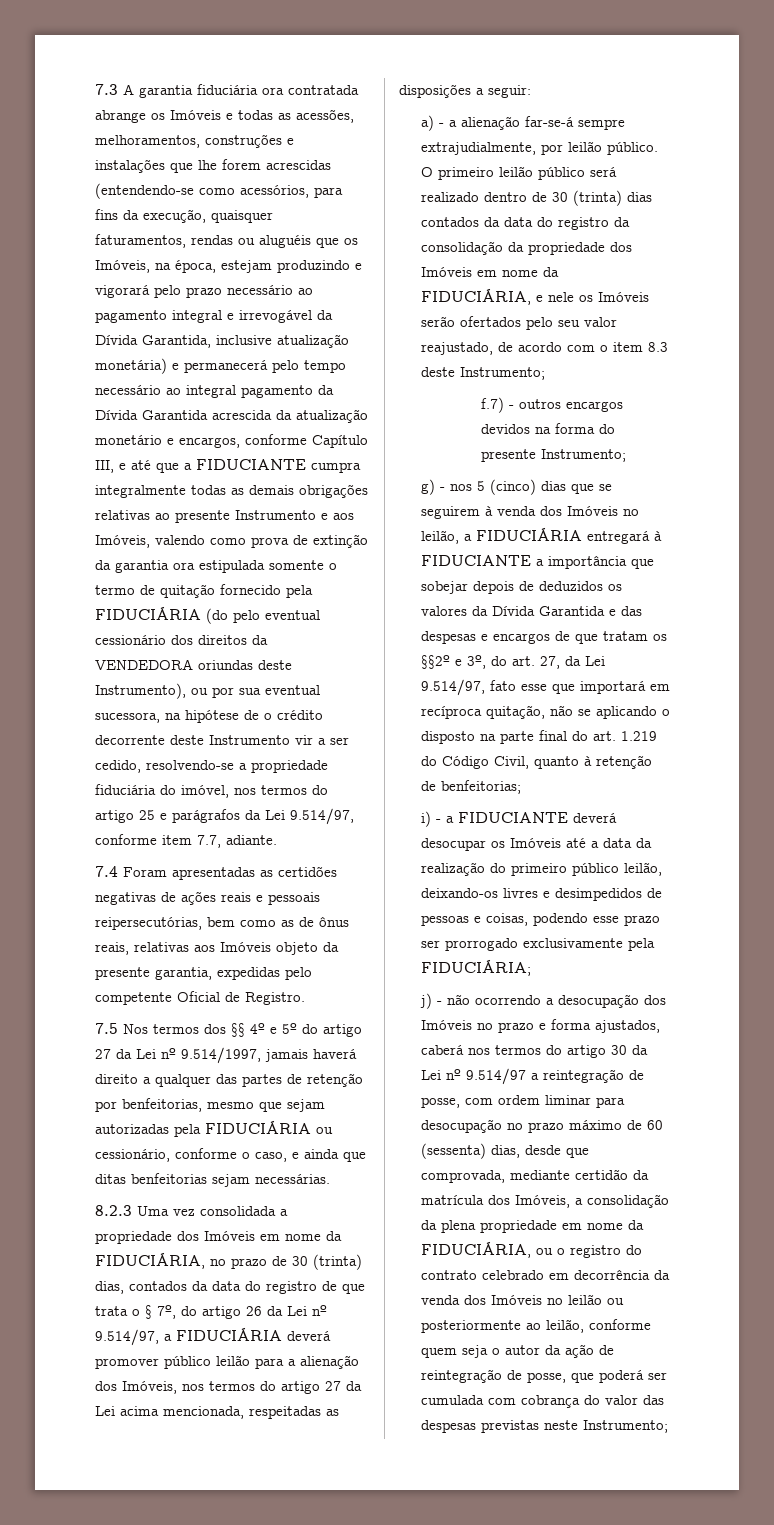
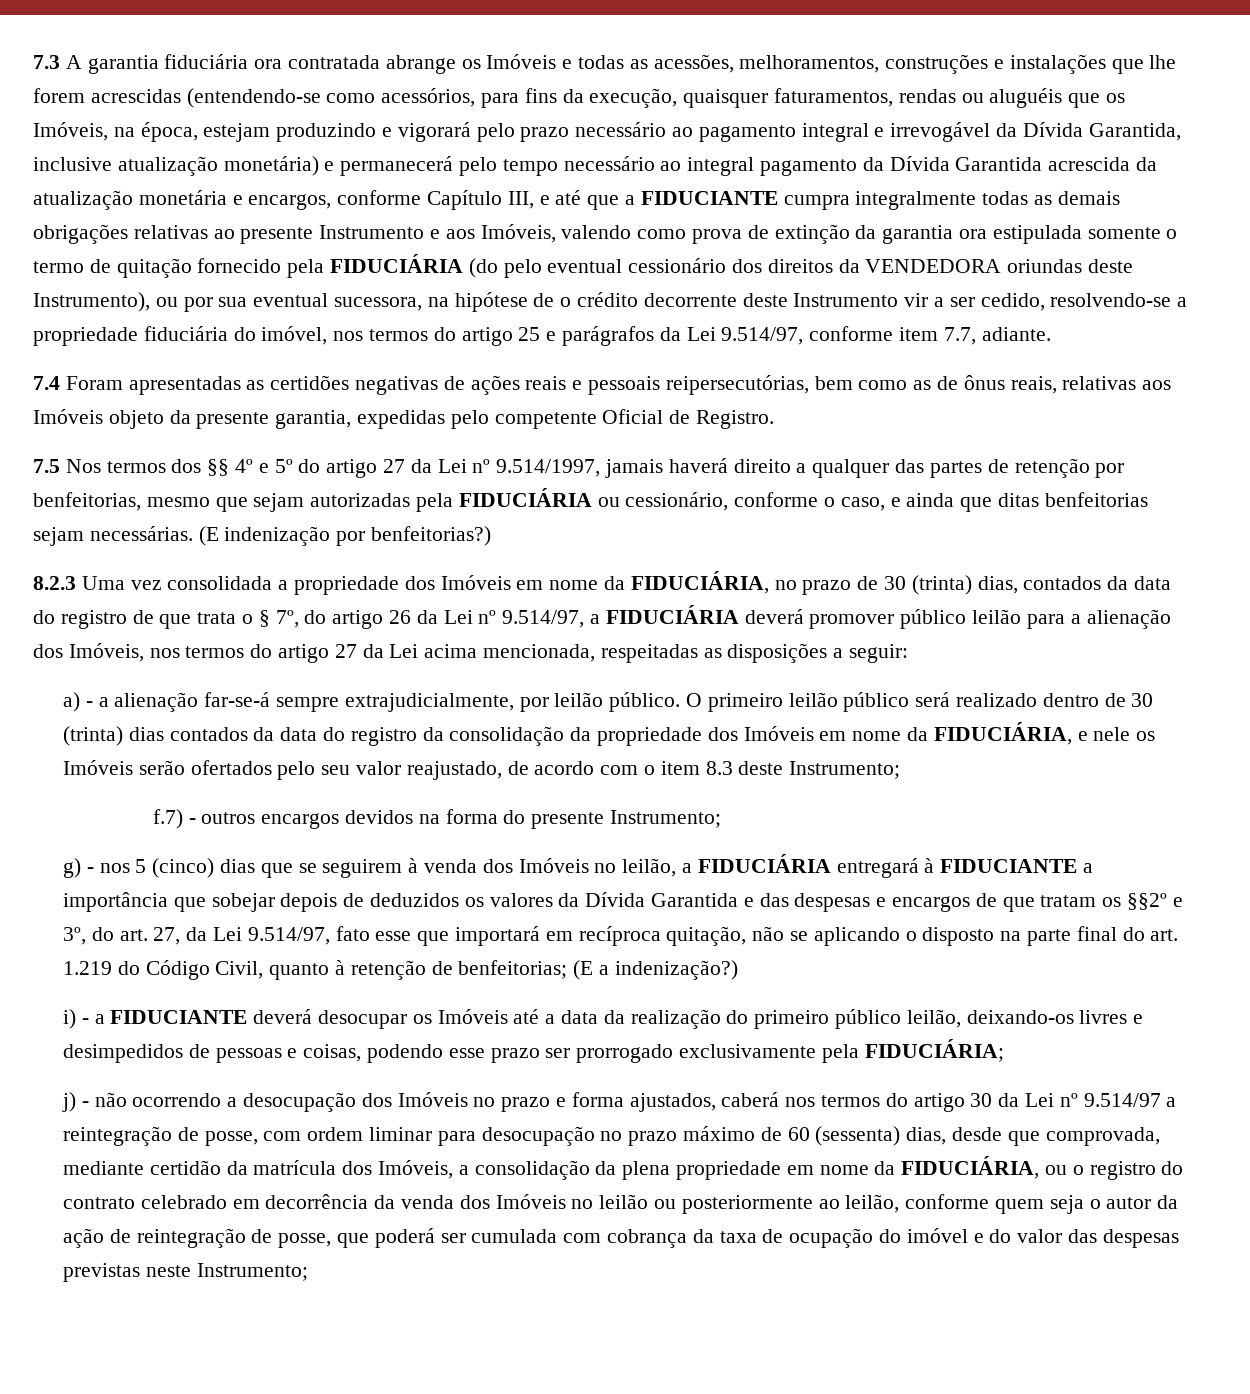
- 7.3 A garantia fiduciária ora contratada abrange os Imóveis e todas as acessões, melhoramentos, construções e instalações que lhe forem acrescidas (entendendo-se como acessórios, para fins da execução, quaisquer faturamentos, rendas ou aluguéis que os Imóveis, na época, estejam produzindo e vigorará pelo prazo necessário ao pagamento integral e irrevogável da Dívida Garantida, inclusive atualização monetária) e permanecerá pelo tempo necessário ao integral pagamento da Dívida Garantida acrescida da atualização monetário e encargos, conforme Capítulo III, e até que a FIDUCIANTE cumpra integralmente todas as demais obrigações relativas ao presente Instrumento e aos Imóveis, valendo como prova de extinção da garantia ora estipulada somente o termo de quitação fornecido pela FIDUCIÁRIA (do pelo eventual cessionário dos direitos da VENDEDORA oriundas deste Instrumento), ou por sua eventual sucessora, na hipótese de o crédito decorrente deste Instrumento vir a ser cedido, resolvendo-se a propriedade fiduciária do imóvel, nos termos do artigo 25 e parágrafos da Lei 9.514/97, conforme item 7.7, adiante.
+ 7.3 A garantia fiduciária ora contratada abrange os Imóveis e todas as acessões, melhoramentos, construções e instalações que lhe forem acrescidas (entendendo-se como acessórios, para fins da execução, quaisquer faturamentos, rendas ou aluguéis que os Imóveis, na época, estejam produzindo e vigorará pelo prazo necessário ao pagamento integral e irrevogável da Dívida Garantida, inclusive atualização monetária) e permanecerá pelo tempo necessário ao integral pagamento da Dívida Garantida acrescida da atualização monetária e encargos, conforme Capítulo III, e até que a FIDUCIANTE cumpra integralmente todas as demais obrigações relativas ao presente Instrumento e aos Imóveis, valendo como prova de extinção da garantia ora estipulada somente o termo de quitação fornecido pela FIDUCIÁRIA (do pelo eventual cessionário dos direitos da VENDEDORA oriundas deste Instrumento), ou por sua eventual sucessora, na hipótese de o crédito decorrente deste Instrumento vir a ser cedido, resolvendo-se a propriedade fiduciária do imóvel, nos termos do artigo 25 e parágrafos da Lei 9.514/97, conforme item 7.7, adiante.
+ (E indenização por benfeitorias?)
- a) - a alienação far-se-á sempre extrajudialmente, por leilão público.
+ a) - a alienação far-se-á sempre extrajudicialmente, por leilão público.
+ (E a indenização?)
- j) - não ocorrendo a desocupação dos Imóveis no prazo e forma ajustados, caberá nos termos do artigo 30 da Lei nº 9.514/97 a reintegração de posse, com ordem liminar para desocupação no prazo máximo de 60 (sessenta) dias, desde que comprovada, mediante certidão da matrícula dos Imóveis, a consolidação da plena propriedade em nome da FIDUCIÁRIA, ou o registro do contrato celebrado em decorrência da venda dos Imóveis no leilão ou posteriormente ao leilão, conforme quem seja o autor da ação de reintegração de posse, que poderá ser cumulada com cobrança do valor das despesas previstas neste Instrumento;
+ j) - não ocorrendo a desocupação dos Imóveis no prazo e forma ajustados, caberá nos termos do artigo 30 da Lei nº 9.514/97 a reintegração de posse, com ordem liminar para desocupação no prazo máximo de 60 (sessenta) dias, desde que comprovada, mediante certidão da matrícula dos Imóveis, a consolidação da plena propriedade em nome da FIDUCIÁRIA, ou o registro do contrato celebrado em decorrência da venda dos Imóveis no leilão ou posteriormente ao leilão, conforme quem seja o autor da ação de reintegração de posse, que poderá ser cumulada com cobrança da taxa de ocupação do imóvel e do valor das despesas previstas neste Instrumento;

